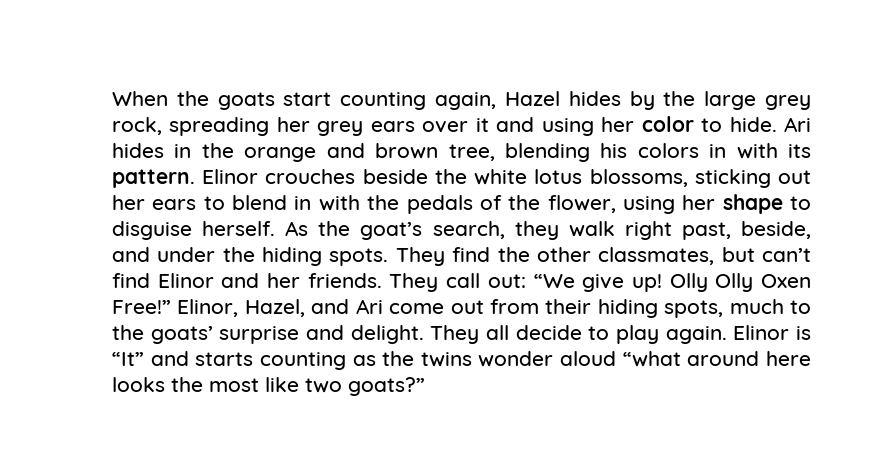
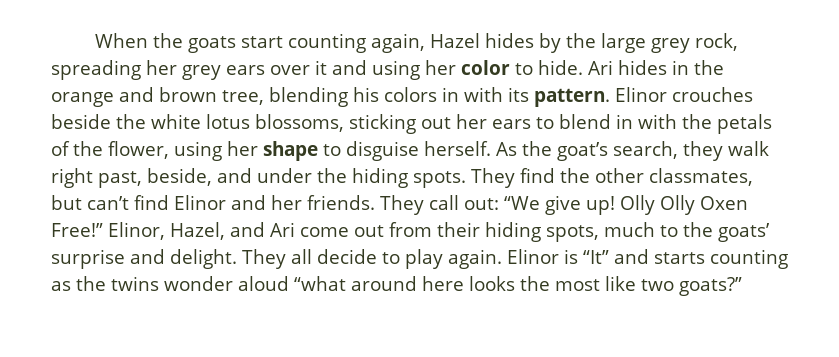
- Elinor crouches beside the white lotus blossoms, sticking out her ears to blend in with the pedals of the flower, using her shape to disguise herself.
+ Elinor crouches beside the white lotus blossoms, sticking out her ears to blend in with the petals of the flower, using her shape to disguise herself.

